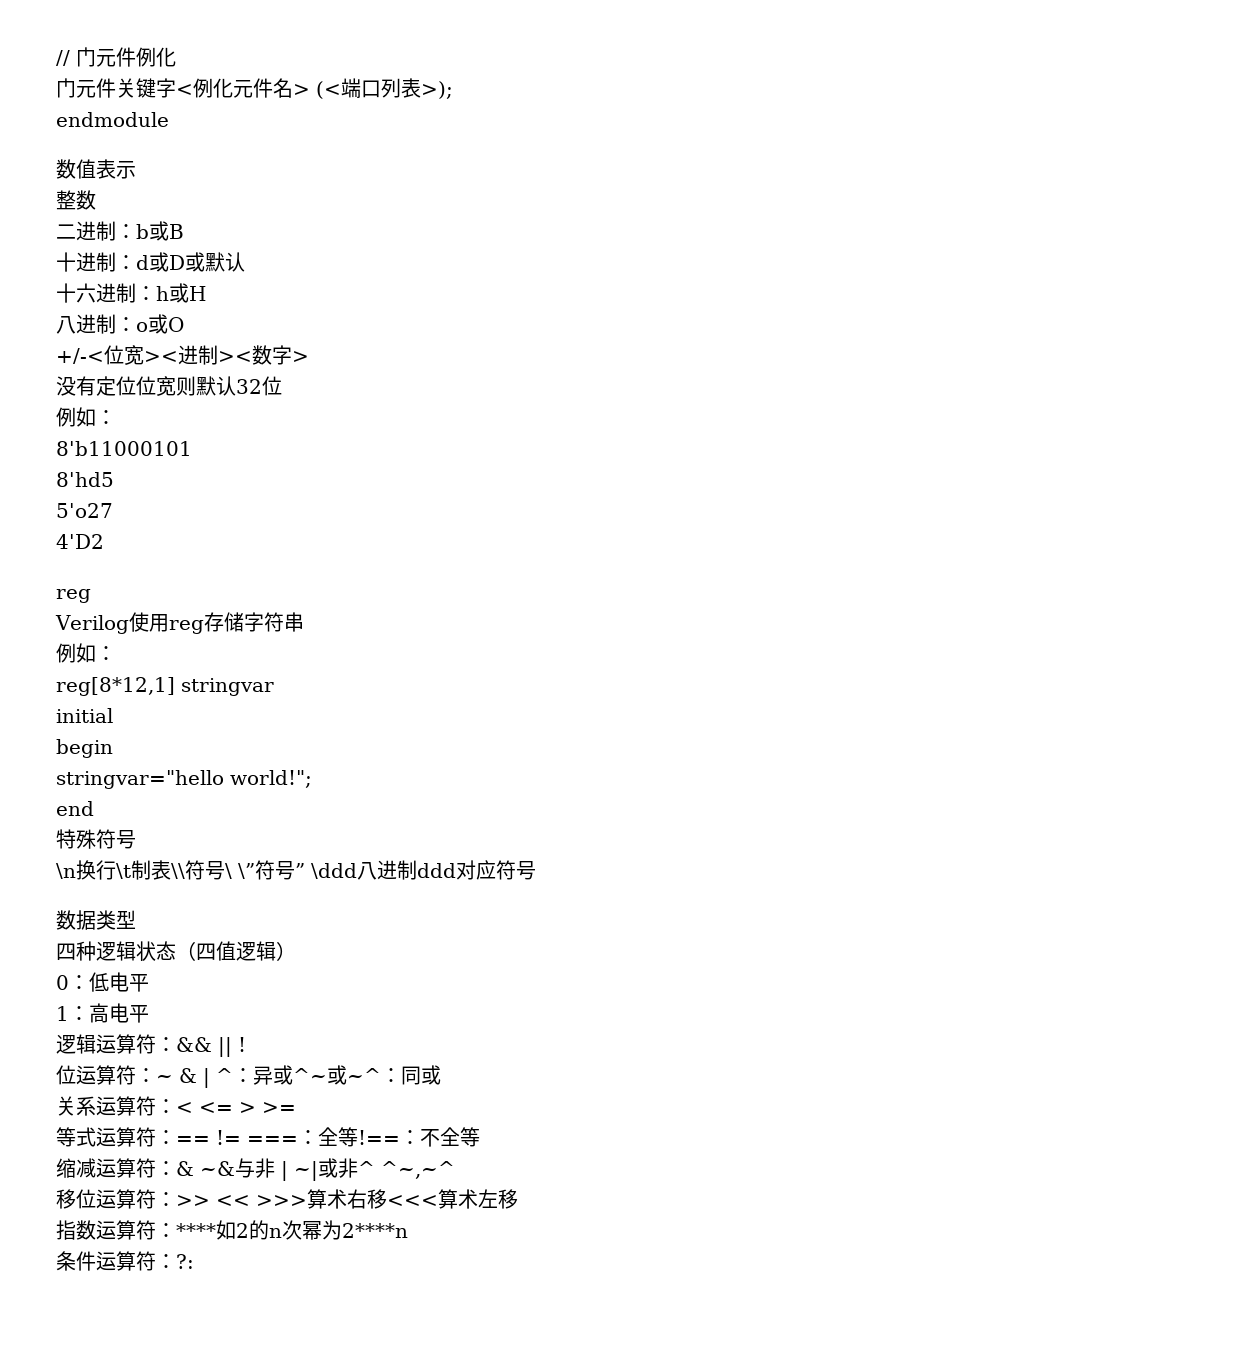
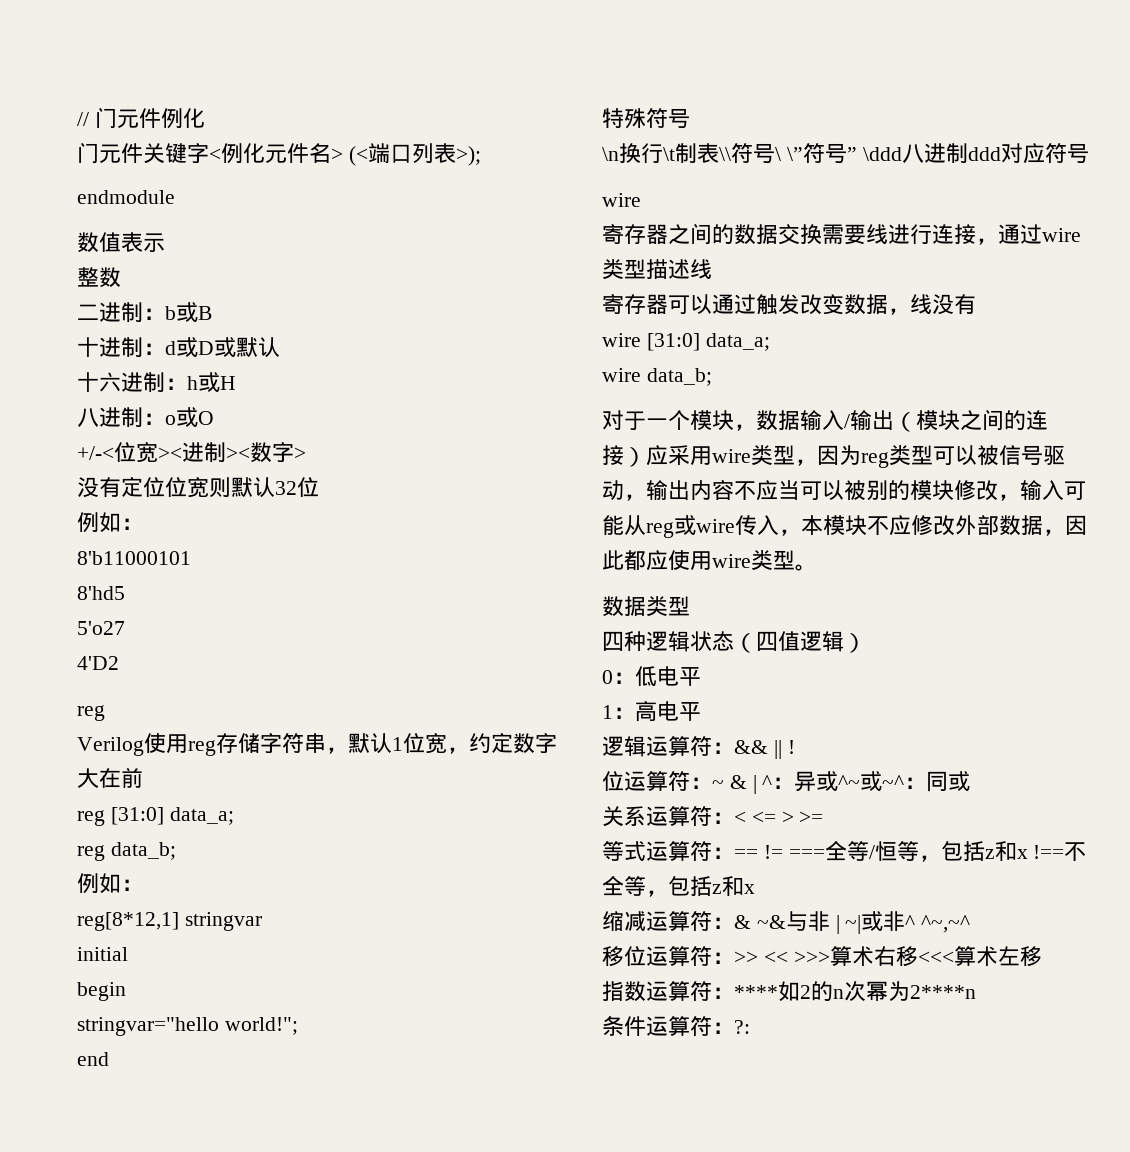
- Verilog使用reg存储字符串
+ Verilog使用reg存储字符串，默认1位宽，约定数字大在前
+ reg [31:0] data_a;
+ reg data_b;
  \n换行\t制表\\符号\ \”符号” \ddd八进制ddd对应符号
+ wire
+ 寄存器之间的数据交换需要线进行连接，通过wire类型描述线
+ 寄存器可以通过触发改变数据，线没有
+ wire [31:0] data_a;
+ wire data_b;
+ 对于一个模块，数据输入/输出（模块之间的连接）应采用wire类型，因为reg类型可以被信号驱动，输出内容不应当可以被别的模块修改，输入可能从reg或wire传入，本模块不应修改外部数据，因此都应使用wire类型。
- 等式运算符：== != ===：全等!==：不全等
+ 等式运算符：== != ===全等/恒等，包括z和x !==不全等，包括z和x

